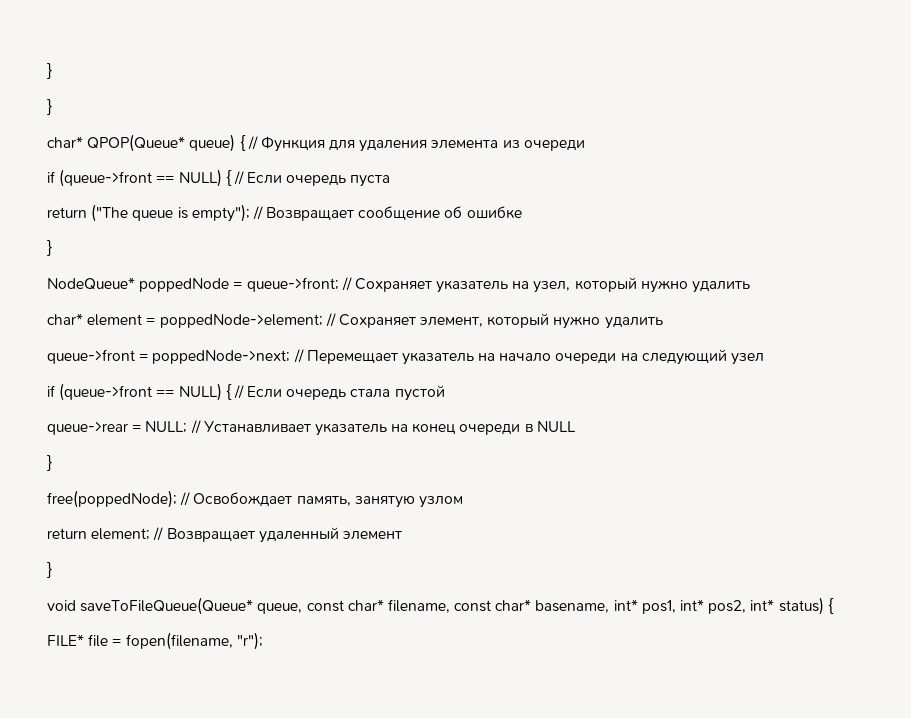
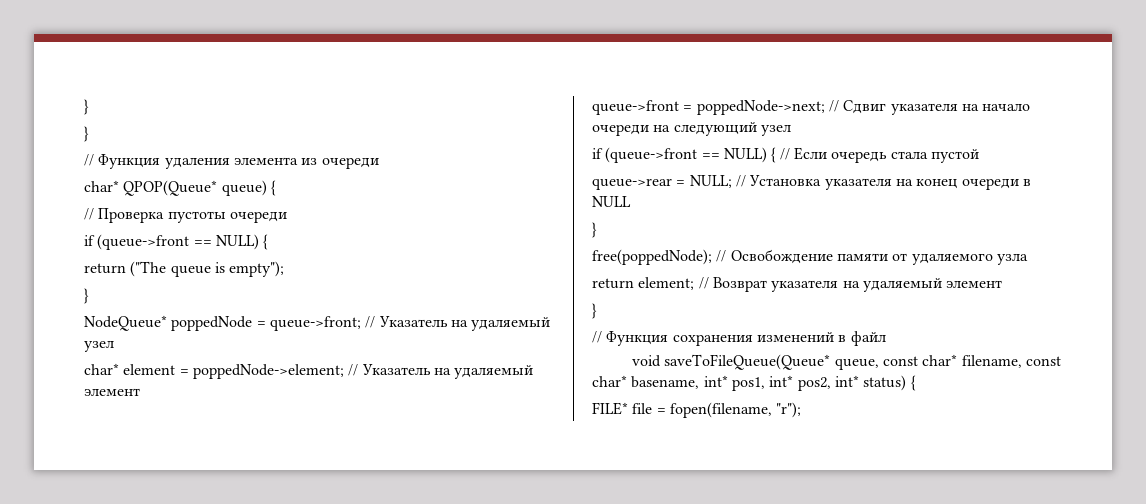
- char* QPOP(Queue* queue) { // Функция для удаления элемента из очереди
- if (queue->front == NULL) { // Если очередь пуста
+ // Функция удаления элемента из очереди
+ char* QPOP(Queue* queue) {
+ // Проверка пустоты очереди
+ if (queue->front == NULL) {
- return ("The queue is empty"); // Возвращает сообщение об ошибке
+ return ("The queue is empty");
- NodeQueue* poppedNode = queue->front; // Сохраняет указатель на узел, который нужно удалить
+ NodeQueue* poppedNode = queue->front; // Указатель на удаляемый узел
- char* element = poppedNode->element; // Сохраняет элемент, который нужно удалить
+ char* element = poppedNode->element; // Указатель на удаляемый элемент
- queue->front = poppedNode->next; // Перемещает указатель на начало очереди на следующий узел
+ queue->front = poppedNode->next; // Сдвиг указателя на начало очереди на следующий узел
- queue->rear = NULL; // Устанавливает указатель на конец очереди в NULL
+ queue->rear = NULL; // Установка указателя на конец очереди в NULL
- free(poppedNode); // Освобождает память, занятую узлом
- return element; // Возвращает удаленный элемент
+ free(poppedNode); // Освобождение памяти от удаляемого узла
+ return element; // Возврат указателя на удаляемый элемент
  }
+ // Функция сохранения изменений в файл

